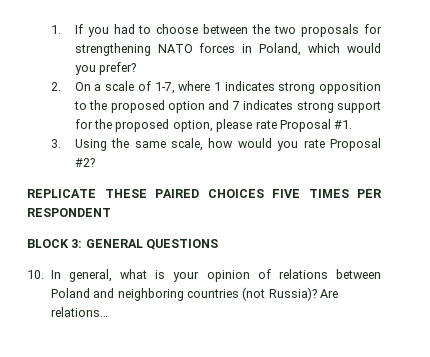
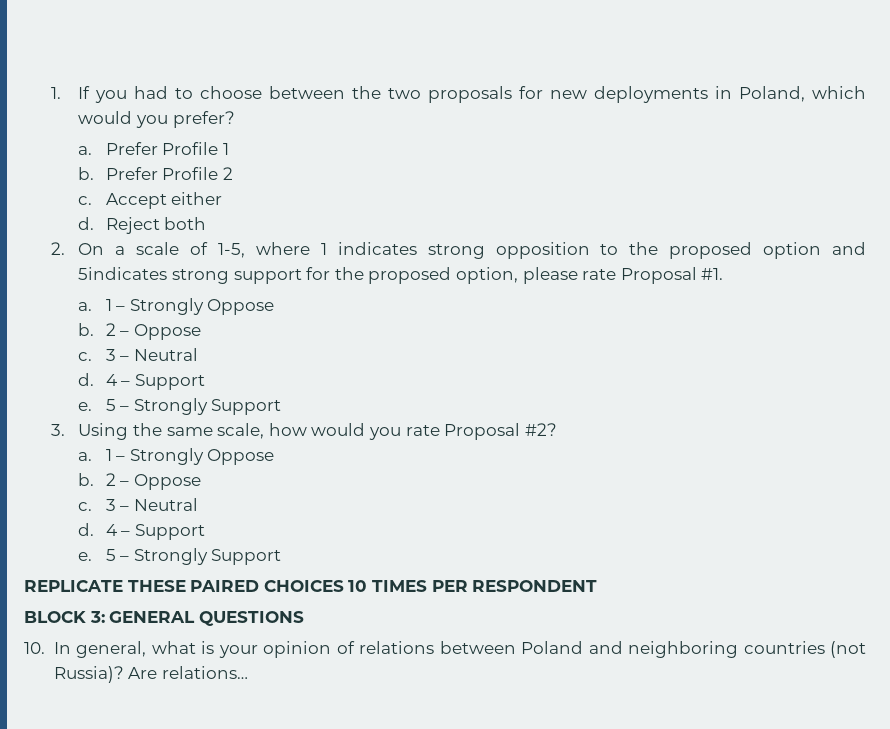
- 1. If you had to choose between the two proposals for strengthening NATO forces in Poland, which would you prefer?
+ 1. If you had to choose between the two proposals for new deployments in Poland, which would you prefer?
+ a. Prefer Profile 1
+ b. Prefer Profile 2
+ c. Accept either
+ d. Reject both
- 2. On a scale of 1-7, where 1 indicates strong opposition to the proposed option and 7 indicates strong support for the proposed option, please rate Proposal #1.
+ 2. On a scale of 1-5, where 1 indicates strong opposition to the proposed option and 5indicates strong support for the proposed option, please rate Proposal #1.
+ a. 1 – Strongly Oppose
+ b. 2 – Oppose
+ c. 3 – Neutral
+ d. 4 – Support
+ e. 5 – Strongly Support
  3. Using the same scale, how would you rate Proposal #2?
+ a. 1 – Strongly Oppose
+ b. 2 – Oppose
+ c. 3 – Neutral
+ d. 4 – Support
+ e. 5 – Strongly Support
- REPLICATE THESE PAIRED CHOICES FIVE TIMES PER RESPONDENT
+ REPLICATE THESE PAIRED CHOICES 10 TIMES PER RESPONDENT

